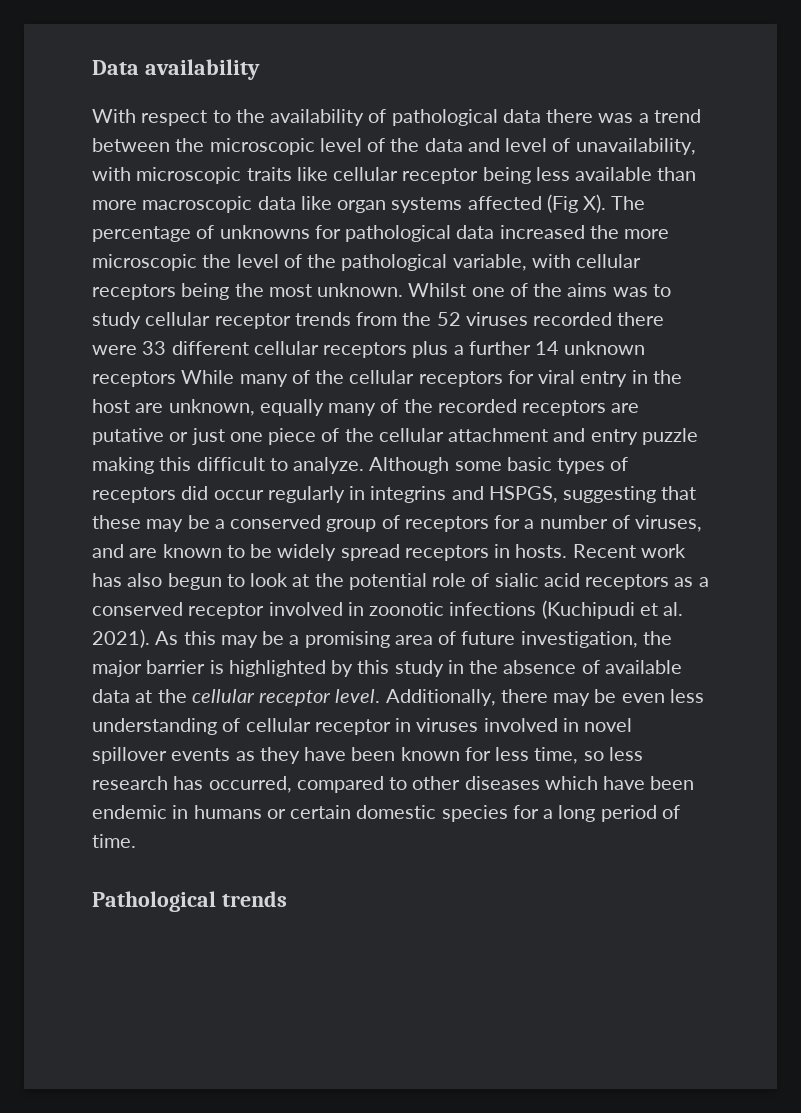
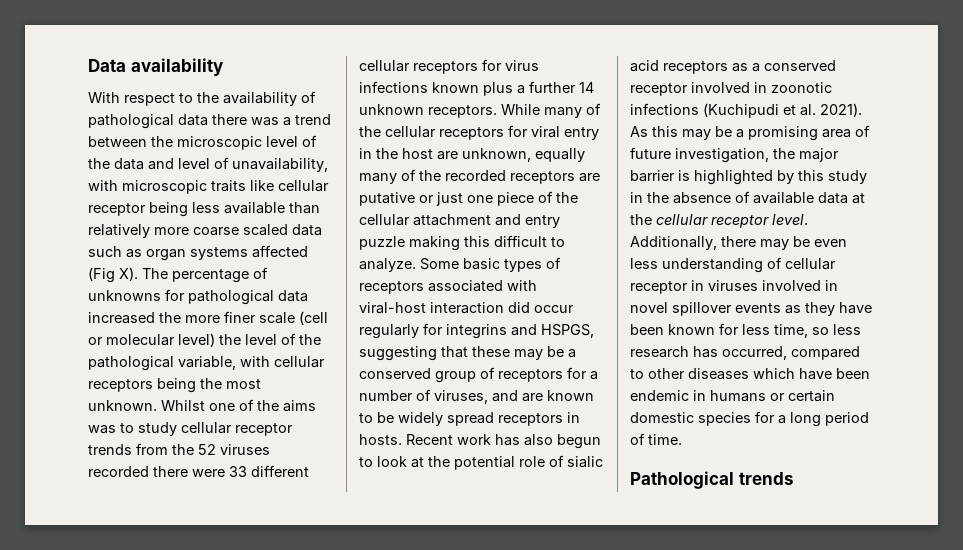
- With respect to the availability of pathological data there was a trend between the microscopic level of the data and level of unavailability, with microscopic traits like cellular receptor being less available than more macroscopic data like organ systems affected (Fig X). The percentage of unknowns for pathological data increased the more microscopic the level of the pathological variable, with cellular receptors being the most unknown.
+ With respect to the availability of pathological data there was a trend between the microscopic level of the data and level of unavailability, with microscopic traits like cellular receptor being less available than relatively more coarse scaled data such as organ systems affected (Fig X). The percentage of unknowns for pathological data increased the more finer scale (cell or molecular level) the level of the pathological variable, with cellular receptors being the most unknown.
- Whilst one of the aims was to study cellular receptor trends from the 52 viruses recorded there were 33 different cellular receptors plus a further 14 unknown receptors While many of the cellular receptors for viral entry in the host are unknown, equally many of the recorded receptors are putative or just one piece of the cellular attachment and entry puzzle making this difficult to analyze.
+ Whilst one of the aims was to study cellular receptor trends from the 52 viruses recorded there were 33 different cellular receptors for virus infections known plus a further 14 unknown receptors. While many of the cellular receptors for viral entry in the host are unknown, equally many of the recorded receptors are putative or just one piece of the cellular attachment and entry puzzle making this difficult to analyze.
- Although some basic types of receptors did occur regularly in integrins and HSPGS, suggesting that these may be a conserved group of receptors for a number of viruses, and are known to be widely spread receptors in hosts.
+ Some basic types of receptors associated with viral-host interaction did occur regularly for integrins and HSPGS, suggesting that these may be a conserved group of receptors for a number of viruses, and are known to be widely spread receptors in hosts.

